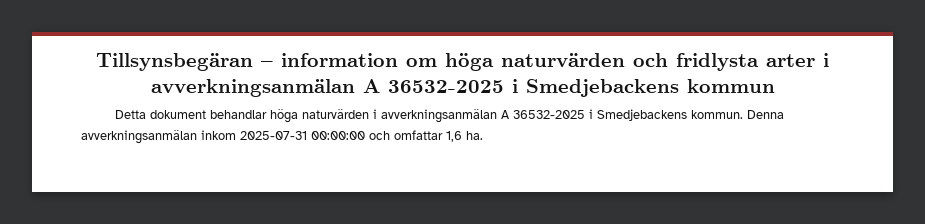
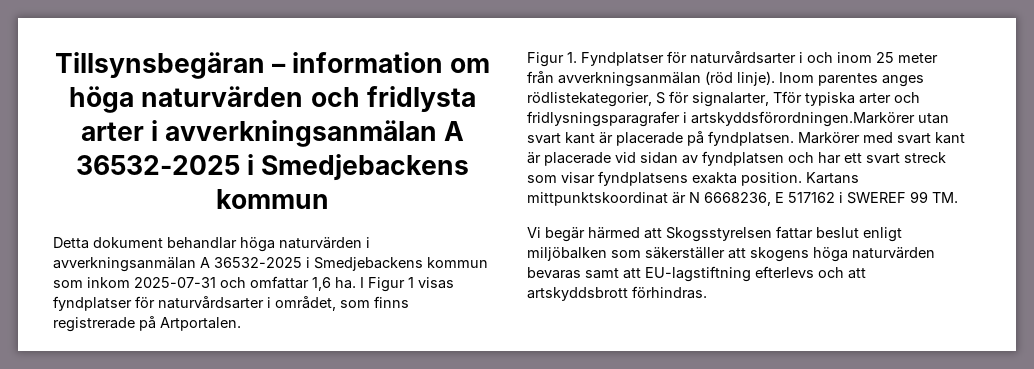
- Detta dokument behandlar höga naturvärden i avverkningsanmälan A 36532-2025 i Smedjebackens kommun. Denna avverkningsanmälan inkom 2025-07-31 00:00:00 och omfattar 1,6 ha.
+ Detta dokument behandlar höga naturvärden i avverkningsanmälan A 36532-2025 i Smedjebackens kommun som inkom 2025-07-31 och omfattar 1,6 ha.
+ I Figur 1 visas fyndplatser för naturvårdsarter i området, som finns registrerade på Artportalen.
+ Figur 1. Fyndplatser för naturvårdsarter i och inom 25 meter från avverkningsanmälan (röd linje). Inom parentes anges rödlistekategorier, S för signalarter, Tför typiska arter och fridlysningsparagrafer i artskyddsförordningen.Markörer utan svart kant är placerade på fyndplatsen. Markörer med svart kant är placerade vid sidan av fyndplatsen och har ett svart streck som visar fyndplatsens exakta position. Kartans mittpunktskoordinat är N 6668236, E 517162 i SWEREF 99 TM.
+ Vi begär härmed att Skogsstyrelsen fattar beslut enligt miljöbalken som säkerställer att skogens höga naturvärden bevaras samt att EU-lagstiftning efterlevs och att artskyddsbrott förhindras.

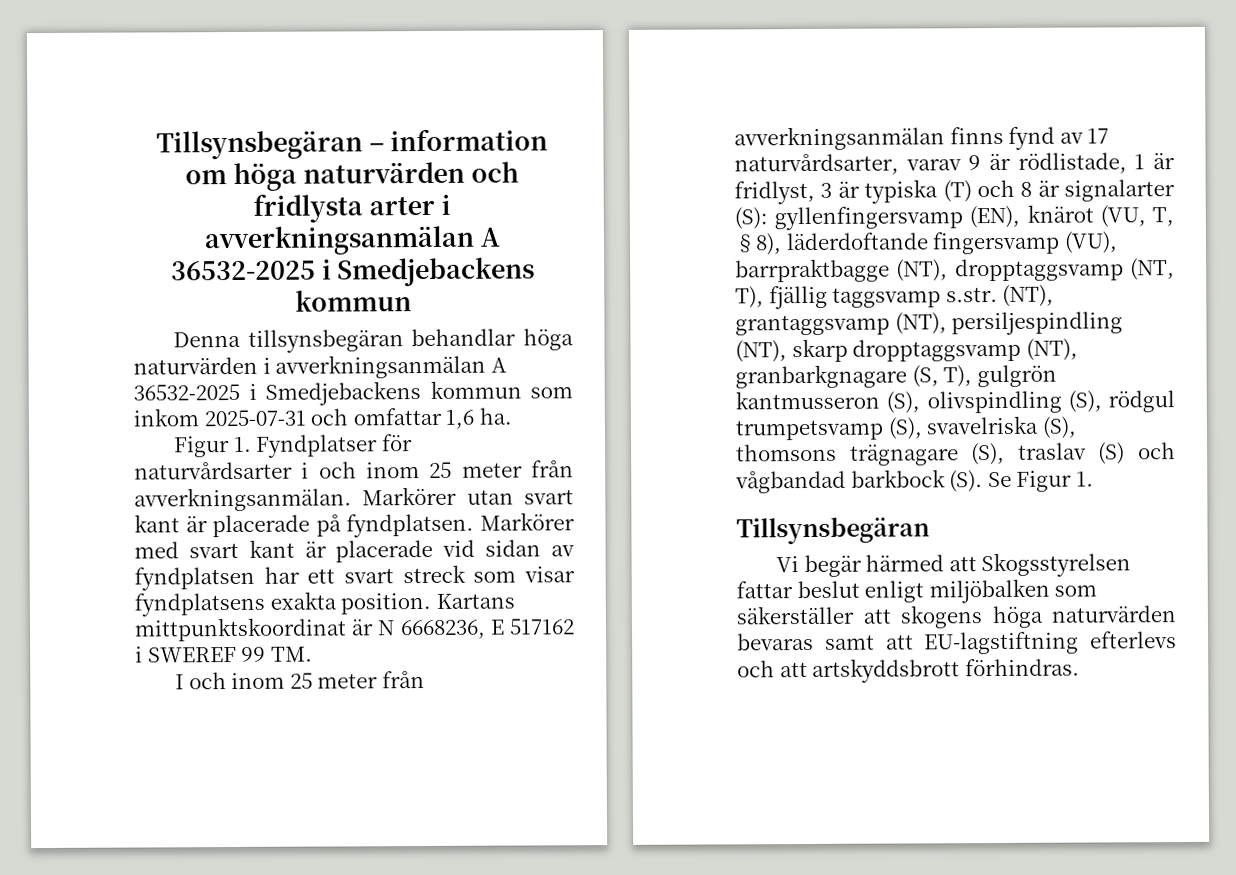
- Detta dokument behandlar höga naturvärden i avverkningsanmälan A 36532-2025 i Smedjebackens kommun som inkom 2025-07-31 och omfattar 1,6 ha. I Figur 1 visas fyndplatser för naturvårdsarter i området, som finns registrerade på Artportalen.
+ Denna tillsynsbegäran behandlar höga naturvärden i avverkningsanmälan A 36532-2025 i Smedjebackens kommun som inkom 2025-07-31 och omfattar 1,6 ha.
- Figur 1. Fyndplatser för naturvårdsarter i och inom 25 meter från avverkningsanmälan (röd linje). Inom parentes anges rödlistekategorier, S för signalarter, Tför typiska arter och fridlysningsparagrafer i artskyddsförordningen.Markörer utan svart kant är placerade på fyndplatsen.
+ Figur 1. Fyndplatser för naturvårdsarter i och inom 25 meter från avverkningsanmälan. Markörer utan svart kant är placerade på fyndplatsen.
- Markörer med svart kant är placerade vid sidan av fyndplatsen och har ett svart streck som visar fyndplatsens exakta position.
+ Markörer med svart kant är placerade vid sidan av fyndplatsen har ett svart streck som visar fyndplatsens exakta position.
+ I och inom 25 meter från avverkningsanmälan finns fynd av 17 naturvårdsarter, varav 9 är rödlistade, 1 är fridlyst, 3 är typiska (T) och 8 är signalarter (S): gyllenfingersvamp (EN), knärot (VU, T, §8), läderdoftande fingersvamp (VU), barrpraktbagge (NT), dropptaggsvamp (NT, T), fjällig taggsvamp s.str. (NT), grantaggsvamp (NT), persiljespindling (NT), skarp dropptaggsvamp (NT), granbarkgnagare (S, T), gulgrön kantmusseron (S), olivspindling (S), rödgul trumpetsvamp (S), svavelriska (S), thomsons trägnagare (S), traslav (S) och vågbandad barkbock (S). Se Figur 1.
+ Tillsynsbegäran

